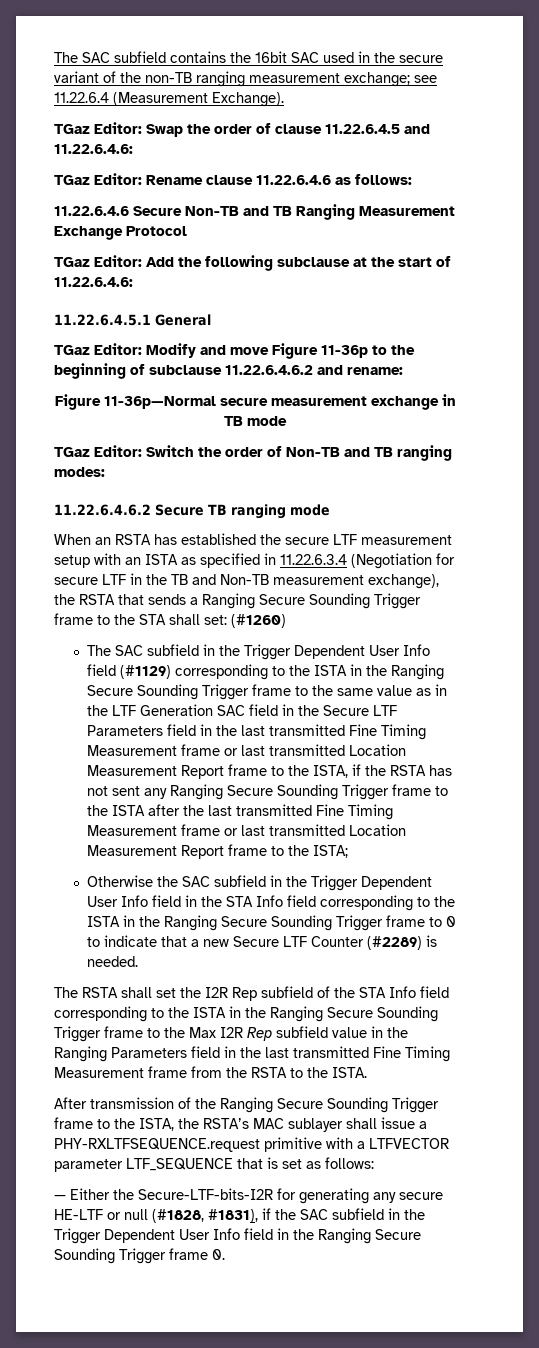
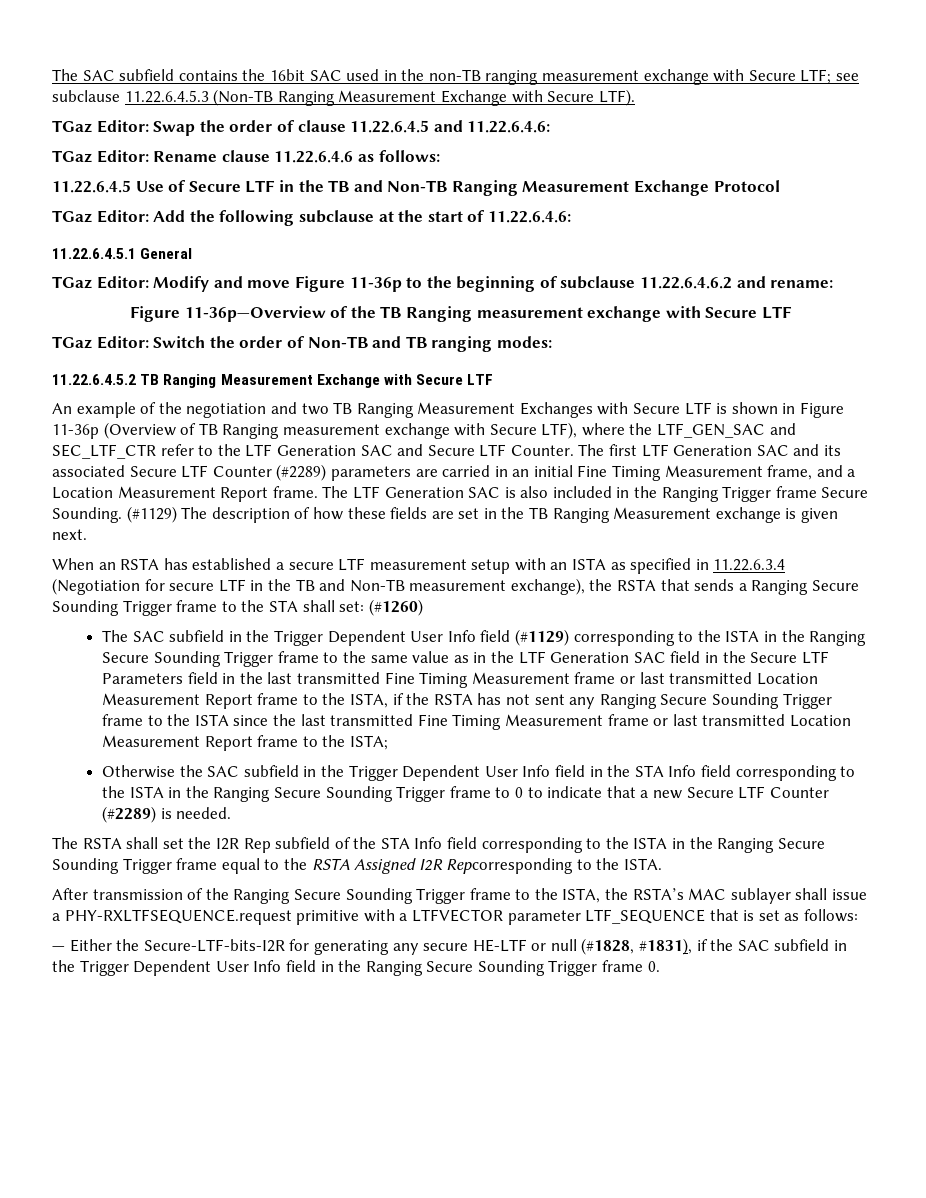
- The SAC subfield contains the 16bit SAC used in the secure variant of the non-TB ranging measurement exchange; see 11.22.6.4 (Measurement Exchange).
+ The SAC subfield contains the 16bit SAC used in the non-TB ranging measurement exchange with Secure LTF; see subclause 11.22.6.4.5.3 (Non-TB Ranging Measurement Exchange with Secure LTF).
- 11.22.6.4.6 Secure Non-TB and TB Ranging Measurement Exchange Protocol
+ 11.22.6.4.5 Use of Secure LTF in the TB and Non-TB Ranging Measurement Exchange Protocol
- Figure 11-36p—Normal secure measurement exchange in TB mode
+ Figure 11-36p—Overview of the TB Ranging measurement exchange with Secure LTF
- 11.22.6.4.6.2 Secure TB ranging mode
+ 11.22.6.4.5.2 TB Ranging Measurement Exchange with Secure LTF
+ An example of the negotiation and two TB Ranging Measurement Exchanges with Secure LTF is shown in Figure 11-36p (Overview of TB Ranging measurement exchange with Secure LTF), where the LTF_GEN_SAC and SEC_LTF_CTR refer to the LTF Generation SAC and Secure LTF Counter. The first LTF Generation SAC and its associated Secure LTF Counter (#2289) parameters are carried in an initial Fine Timing Measurement frame, and a Location Measurement Report frame. The LTF Generation SAC is also included in the Ranging Trigger frame Secure Sounding. (#1129) The description of how these fields are set in the TB Ranging Measurement exchange is given next.
- When an RSTA has established the secure LTF measurement setup with an ISTA as specified in 11.22.6.3.4 (Negotiation for secure LTF in the TB and Non-TB measurement exchange), the RSTA that sends a Ranging Secure Sounding Trigger frame to the STA shall set: (#1260)
+ When an RSTA has established a secure LTF measurement setup with an ISTA as specified in 11.22.6.3.4 (Negotiation for secure LTF in the TB and Non-TB measurement exchange), the RSTA that sends a Ranging Secure Sounding Trigger frame to the STA shall set: (#1260)
- The SAC subfield in the Trigger Dependent User Info field (#1129) corresponding to the ISTA in the Ranging Secure Sounding Trigger frame to the same value as in the LTF Generation SAC field in the Secure LTF Parameters field in the last transmitted Fine Timing Measurement frame or last transmitted Location Measurement Report frame to the ISTA, if the RSTA has not sent any Ranging Secure Sounding Trigger frame to the ISTA after the last transmitted Fine Timing Measurement frame or last transmitted Location Measurement Report frame to the ISTA;
+ The SAC subfield in the Trigger Dependent User Info field (#1129) corresponding to the ISTA in the Ranging Secure Sounding Trigger frame to the same value as in the LTF Generation SAC field in the Secure LTF Parameters field in the last transmitted Fine Timing Measurement frame or last transmitted Location Measurement Report frame to the ISTA, if the RSTA has not sent any Ranging Secure Sounding Trigger frame to the ISTA since the last transmitted Fine Timing Measurement frame or last transmitted Location Measurement Report frame to the ISTA;
- The RSTA shall set the I2R Rep subfield of the STA Info field corresponding to the ISTA in the Ranging Secure Sounding Trigger frame to the Max I2R Rep subfield value in the Ranging Parameters field in the last transmitted Fine Timing Measurement frame from the RSTA to the ISTA.
+ The RSTA shall set the I2R Rep subfield of the STA Info field corresponding to the ISTA in the Ranging Secure Sounding Trigger frame equal to the RSTA Assigned I2R Repcorresponding to the ISTA.

